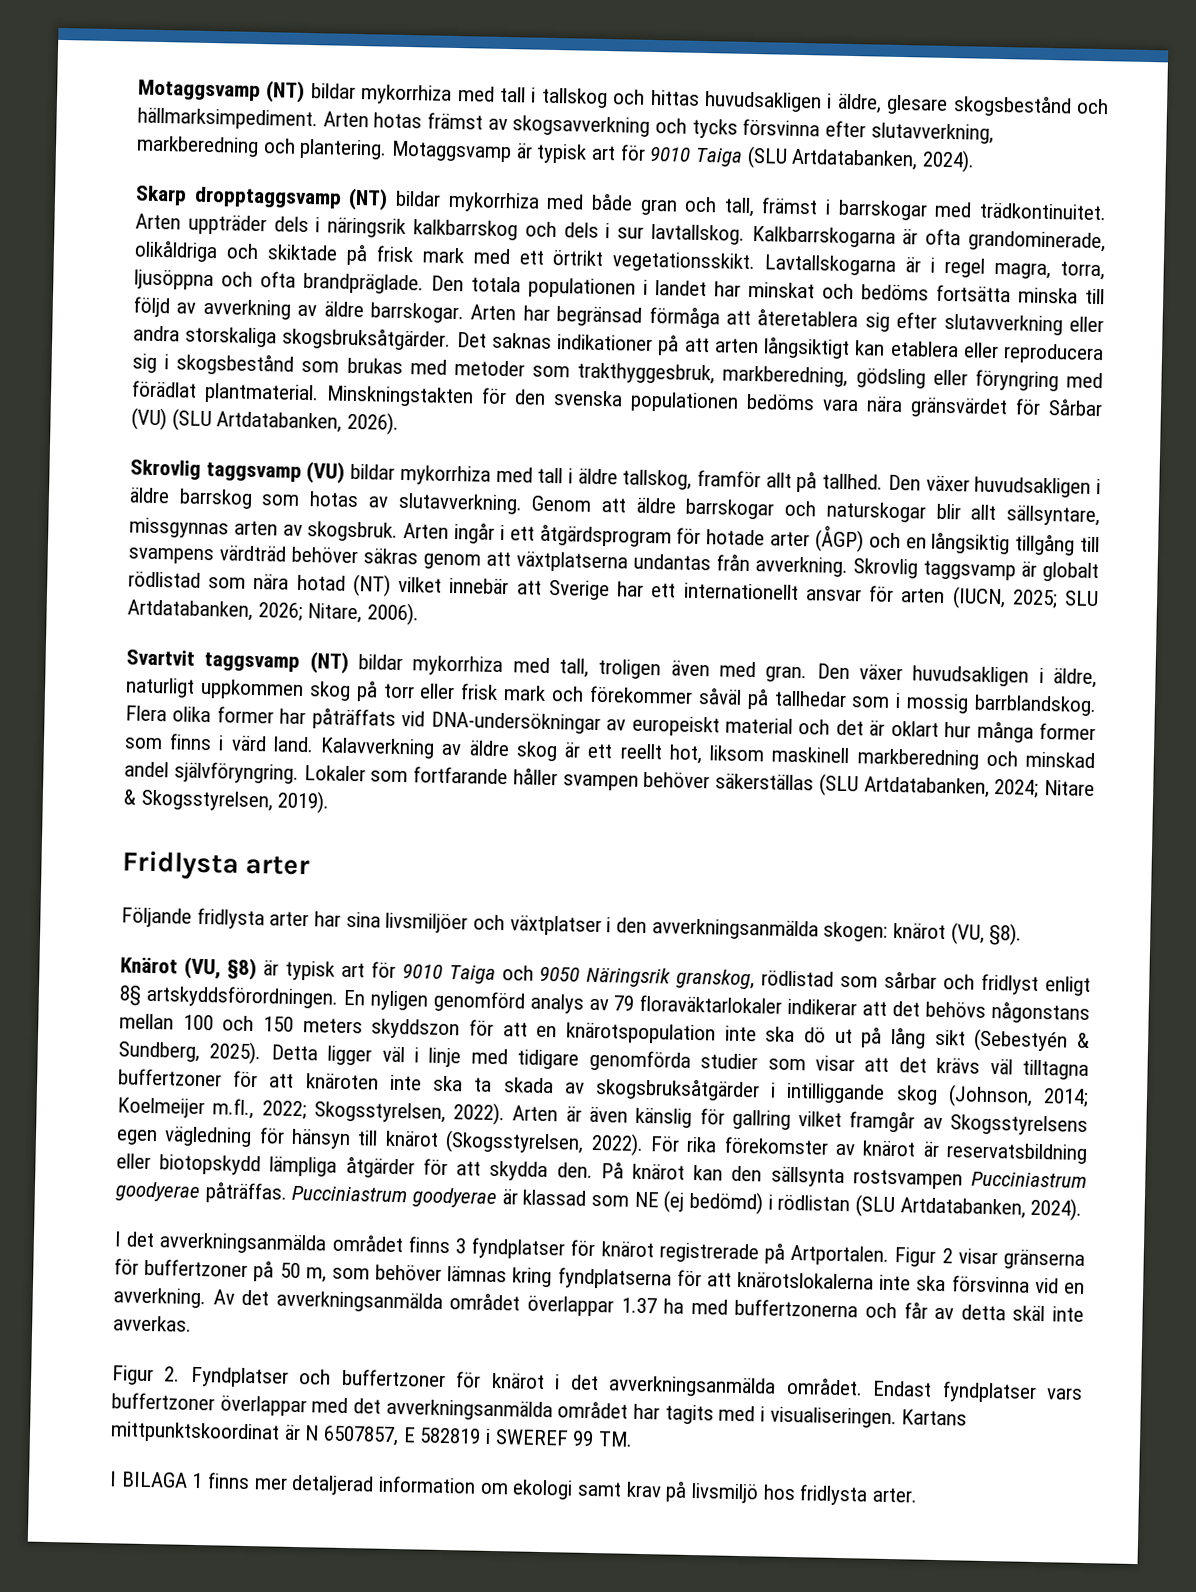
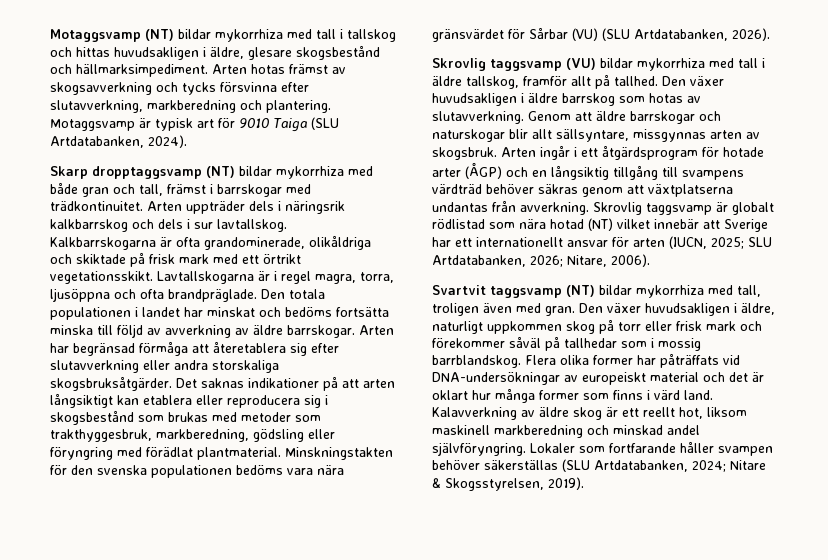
- Fridlysta arter
- Följande fridlysta arter har sina livsmiljöer och växtplatser i den avverkningsanmälda skogen: knärot (VU, §8).
- Knärot (VU, §8) är typisk art för 9010 Taiga och 9050 Näringsrik granskog, rödlistad som sårbar och fridlyst enligt 8§ artskyddsförordningen. En nyligen genomförd analys av 79 floraväktarlokaler indikerar att det behövs någonstans mellan 100 och 150 meters skyddszon för att en knärotspopulation inte ska dö ut på lång sikt (Sebestyén & Sundberg, 2025). Detta ligger väl i linje med tidigare genomförda studier som visar att det krävs väl tilltagna buffertzoner för att knäroten inte ska ta skada av skogsbruksåtgärder i intilliggande skog (Johnson, 2014; Koelmeijer m.fl., 2022; Skogsstyrelsen, 2022). Arten är även känslig för gallring vilket framgår av Skogsstyrelsens egen vägledning för hänsyn till knärot (Skogsstyrelsen, 2022). För rika förekomster av knärot är reservatsbildning eller biotopskydd lämpliga åtgärder för att skydda den. På knärot kan den sällsynta rostsvampen Pucciniastrum goodyerae påträffas. Pucciniastrum goodyerae är klassad som NE (ej bedömd) i rödlistan (SLU Artdatabanken, 2024).
- I det avverkningsanmälda området finns 3 fyndplatser för knärot registrerade på Artportalen. Figur 2 visar gränserna för buffertzoner på 50 m, som behöver lämnas kring fyndplatserna för att knärotslokalerna inte ska försvinna vid en avverkning. Av det avverkningsanmälda området överlappar 1.37 ha med buffertzonerna och får av detta skäl inte avverkas.
- Figur 2. Fyndplatser och buffertzoner för knärot i det avverkningsanmälda området. Endast fyndplatser vars buffertzoner överlappar med det avverkningsanmälda området har tagits med i visualiseringen. Kartans mittpunktskoordinat är N 6507857, E 582819 i SWEREF 99 TM.
- I BILAGA 1 finns mer detaljerad information om ekologi samt krav på livsmiljö hos fridlysta arter.

